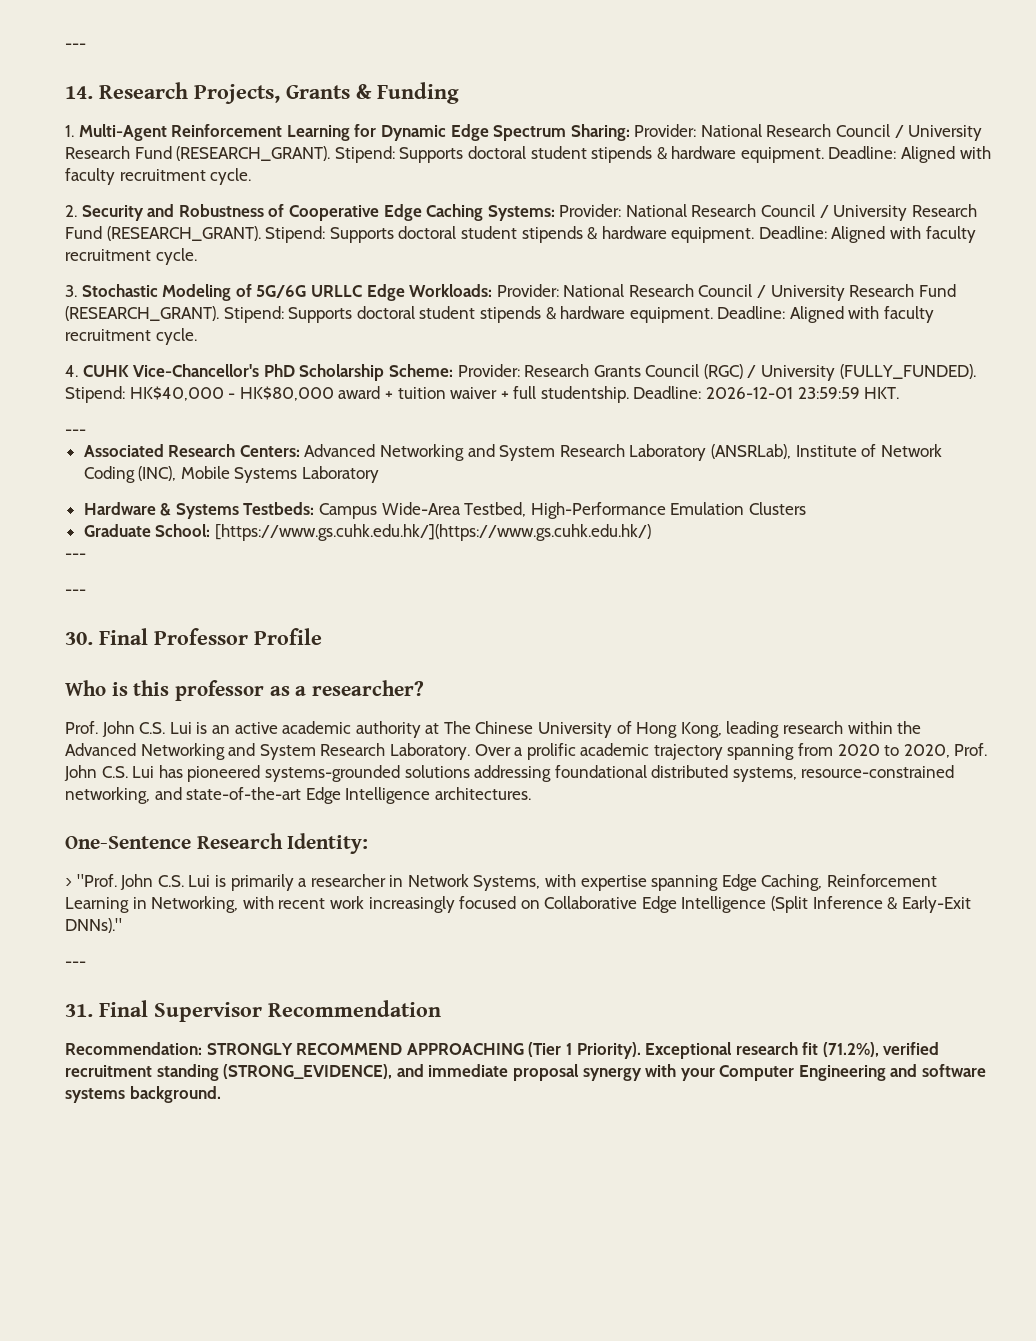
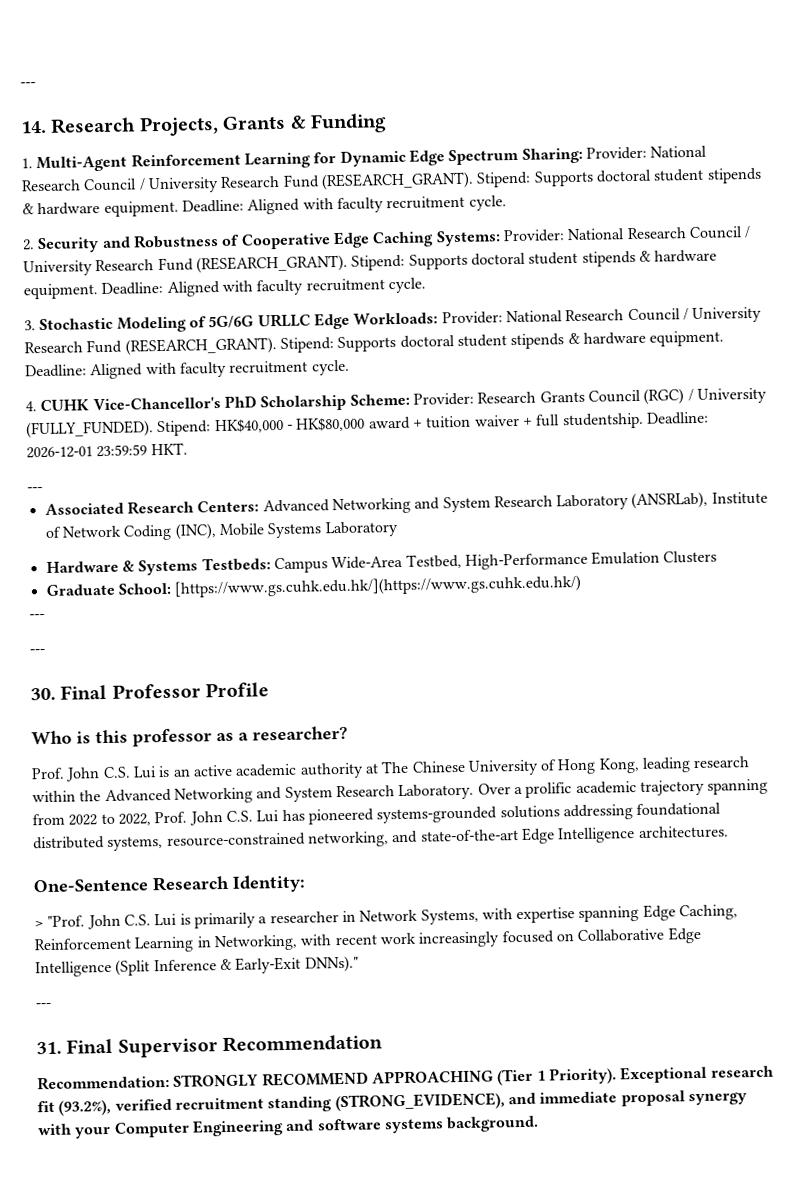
- Over a prolific academic trajectory spanning from 2020 to 2020, Prof. John C.S. Lui has pioneered systems-grounded solutions addressing foundational distributed systems, resource-constrained networking, and state-of-the-art Edge Intelligence architectures.
+ Over a prolific academic trajectory spanning from 2022 to 2022, Prof. John C.S. Lui has pioneered systems-grounded solutions addressing foundational distributed systems, resource-constrained networking, and state-of-the-art Edge Intelligence architectures.
- Exceptional research fit (71.2%), verified recruitment standing (STRONG_EVIDENCE), and immediate proposal synergy with your Computer Engineering and software systems background.
+ Exceptional research fit (93.2%), verified recruitment standing (STRONG_EVIDENCE), and immediate proposal synergy with your Computer Engineering and software systems background.

